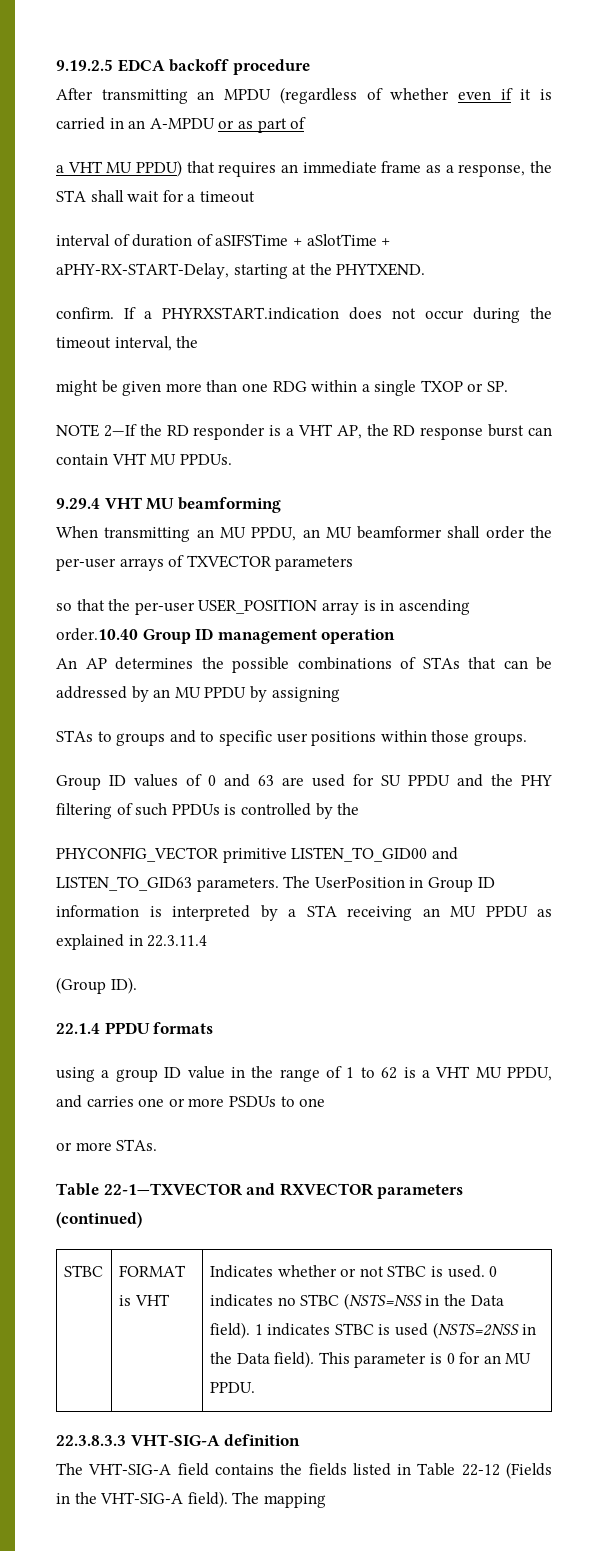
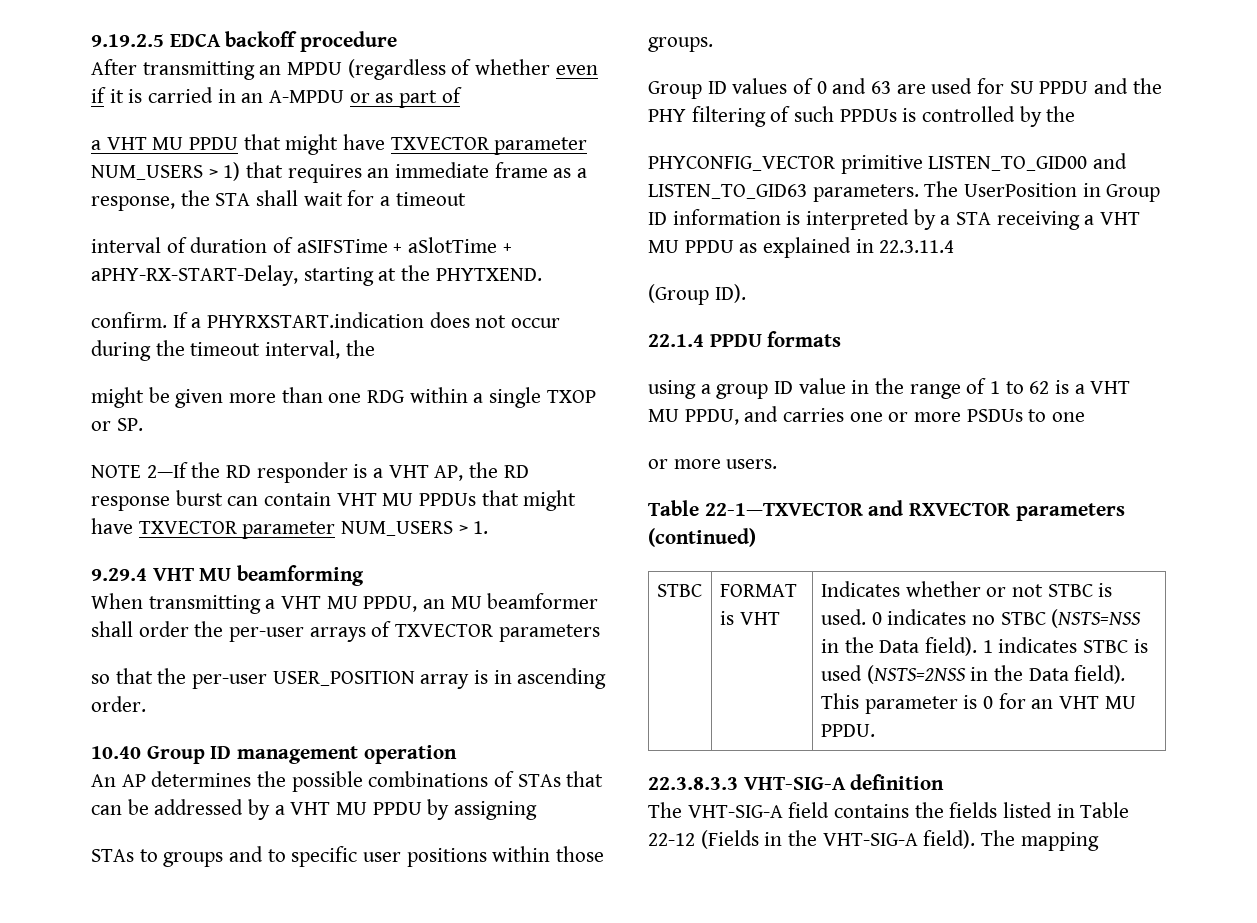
- a VHT MU PPDU) that requires an immediate frame as a response, the STA shall wait for a timeout
+ a VHT MU PPDU that might have TXVECTOR parameter NUM_USERS > 1) that requires an immediate frame as a response, the STA shall wait for a timeout
- NOTE 2—If the RD responder is a VHT AP, the RD response burst can contain VHT MU PPDUs.
+ NOTE 2—If the RD responder is a VHT AP, the RD response burst can contain VHT MU PPDUs that might have TXVECTOR parameter NUM_USERS > 1.
- When transmitting an MU PPDU, an MU beamformer shall order the per-user arrays of TXVECTOR parameters
+ When transmitting a VHT MU PPDU, an MU beamformer shall order the per-user arrays of TXVECTOR parameters
- so that the per-user USER_POSITION array is in ascending order.10.40 Group ID management operation
+ so that the per-user USER_POSITION array is in ascending order.
+ 10.40 Group ID management operation
- An AP determines the possible combinations of STAs that can be addressed by an MU PPDU by assigning
+ An AP determines the possible combinations of STAs that can be addressed by a VHT MU PPDU by assigning
- The UserPosition in Group ID information is interpreted by a STA receiving an MU PPDU as explained in 22.3.11.4
+ The UserPosition in Group ID information is interpreted by a STA receiving a VHT MU PPDU as explained in 22.3.11.4
- or more STAs.
+ or more users.
- STBC | FORMAT is VHT | Indicates whether or not STBC is used. 0 indicates no STBC (NSTS=NSS in the Data field). 1 indicates STBC is used (NSTS=2NSS in the Data field). This parameter is 0 for an MU PPDU.
+ STBC | FORMAT is VHT | Indicates whether or not STBC is used. 0 indicates no STBC (NSTS=NSS in the Data field). 1 indicates STBC is used (NSTS=2NSS in the Data field). This parameter is 0 for an VHT MU PPDU.

